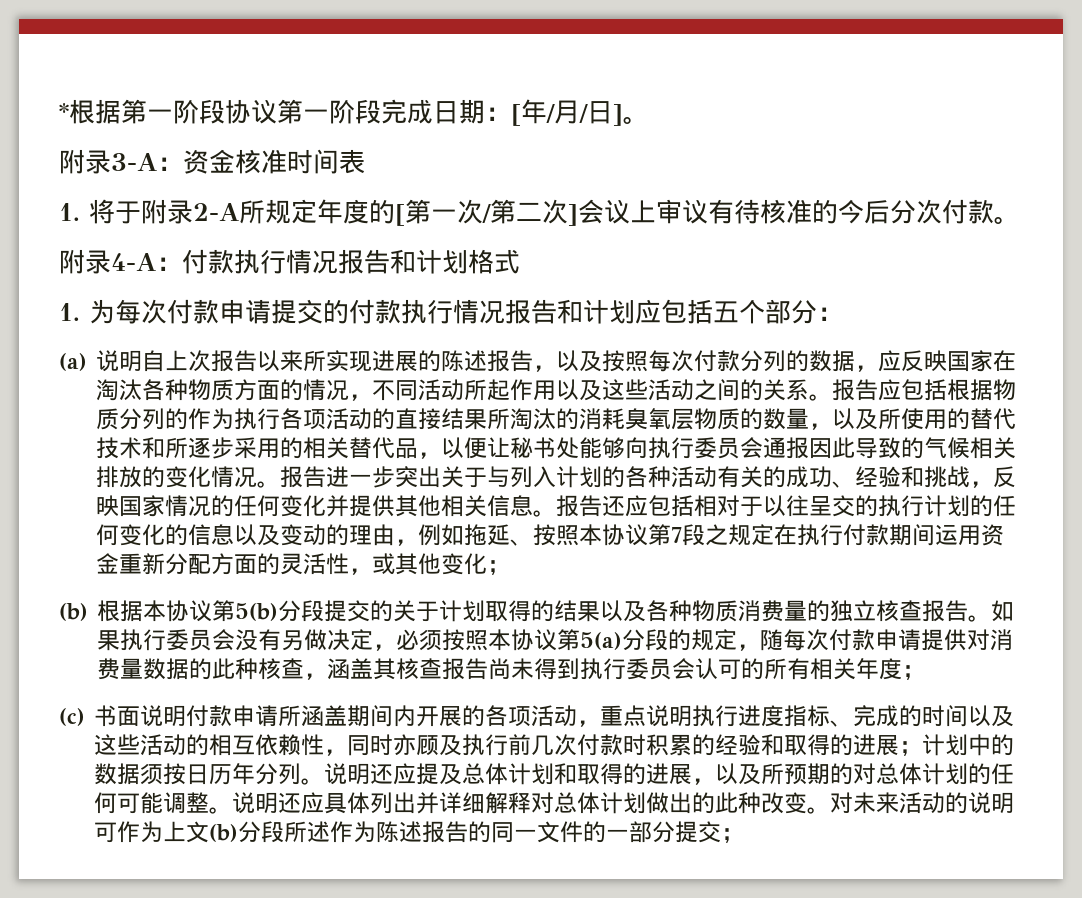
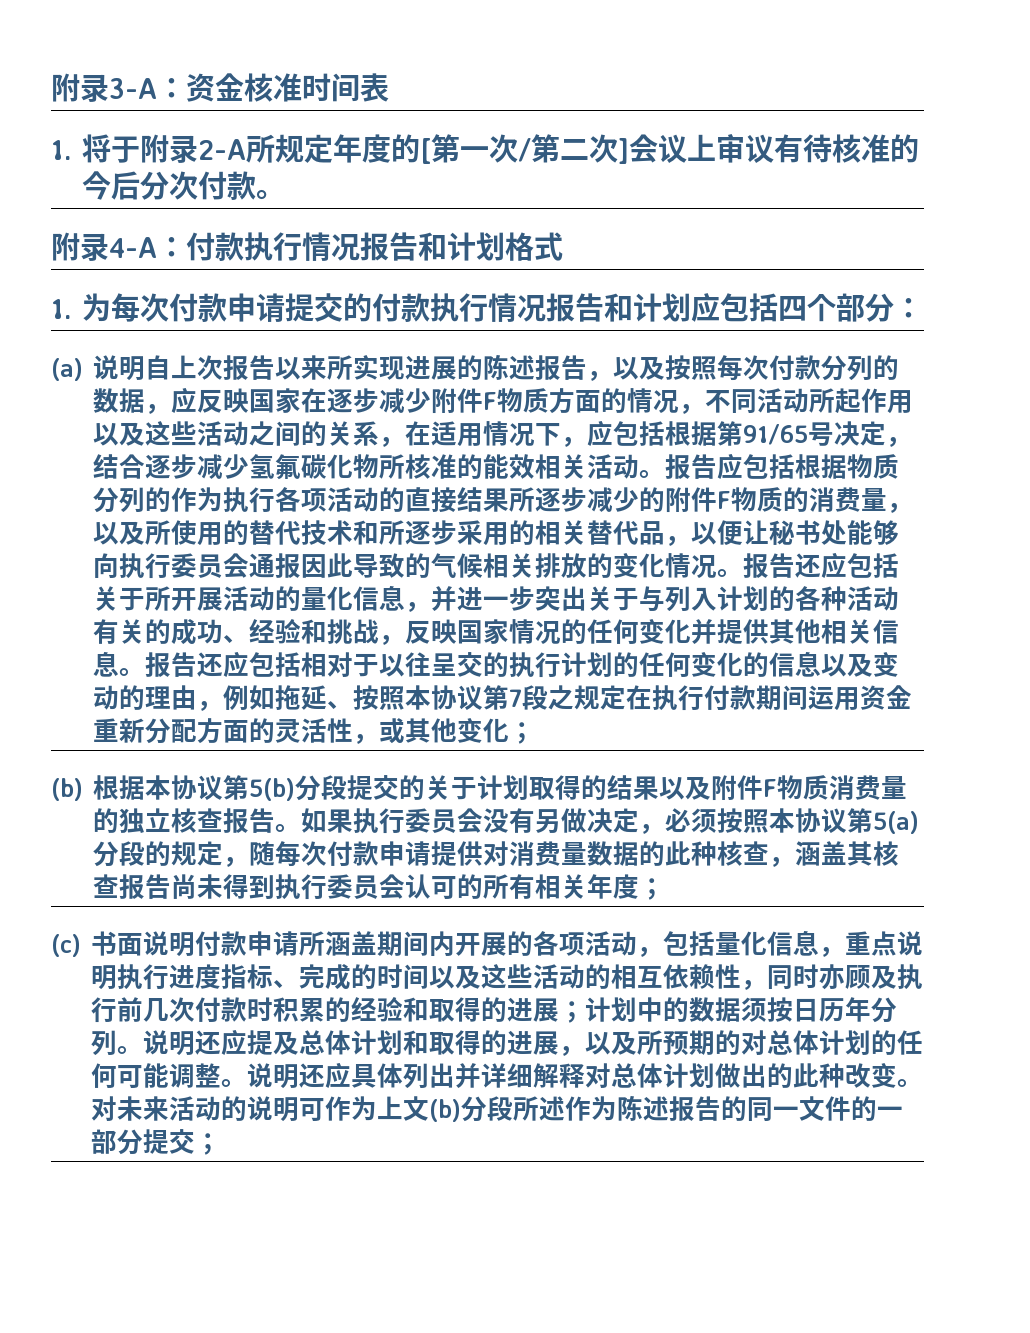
- *根据第一阶段协议第一阶段完成日期：[年/月/日]。
- 1.为每次付款申请提交的付款执行情况报告和计划应包括五个部分：
+ 1.为每次付款申请提交的付款执行情况报告和计划应包括四个部分：
- (a)说明自上次报告以来所实现进展的陈述报告，以及按照每次付款分列的数据，应反映国家在淘汰各种物质方面的情况，不同活动所起作用以及这些活动之间的关系。
+ (a)说明自上次报告以来所实现进展的陈述报告，以及按照每次付款分列的数据，应反映国家在逐步减少附件F物质方面的情况，不同活动所起作用以及这些活动之间的关系，在适用情况下，应包括根据第91/65号决定，结合逐步减少氢氟碳化物所核准的能效相关活动。
- 报告应包括根据物质分列的作为执行各项活动的直接结果所淘汰的消耗臭氧层物质的数量，以及所使用的替代技术和所逐步采用的相关替代品，以便让秘书处能够向执行委员会通报因此导致的气候相关排放的变化情况。
+ 报告应包括根据物质分列的作为执行各项活动的直接结果所逐步减少的附件F物质的消费量，以及所使用的替代技术和所逐步采用的相关替代品，以便让秘书处能够向执行委员会通报因此导致的气候相关排放的变化情况。
- 报告进一步突出关于与列入计划的各种活动有关的成功、经验和挑战，反映国家情况的任何变化并提供其他相关信息。
+ 报告还应包括关于所开展活动的量化信息，并进一步突出关于与列入计划的各种活动有关的成功、经验和挑战，反映国家情况的任何变化并提供其他相关信息。
- (b)根据本协议第5(b)分段提交的关于计划取得的结果以及各种物质消费量的独立核查报告。
+ (b)根据本协议第5(b)分段提交的关于计划取得的结果以及附件F物质消费量的独立核查报告。
- (c)书面说明付款申请所涵盖期间内开展的各项活动，重点说明执行进度指标、完成的时间以及这些活动的相互依赖性，同时亦顾及执行前几次付款时积累的经验和取得的进展；计划中的数据须按日历年分列。
+ (c)书面说明付款申请所涵盖期间内开展的各项活动，包括量化信息，重点说明执行进度指标、完成的时间以及这些活动的相互依赖性，同时亦顾及执行前几次付款时积累的经验和取得的进展；计划中的数据须按日历年分列。

